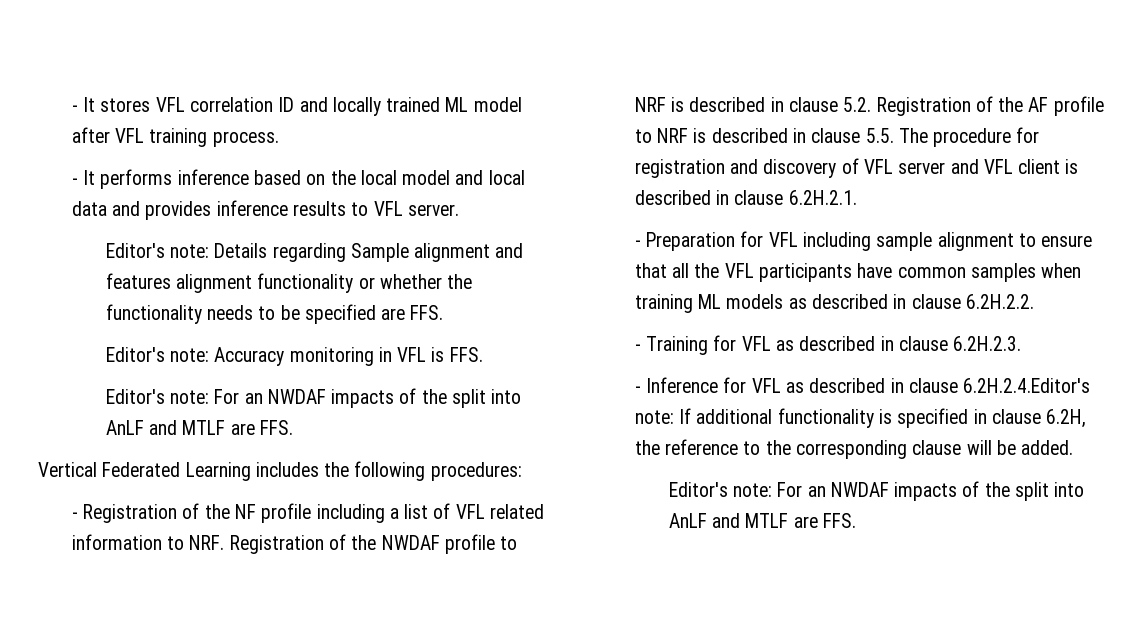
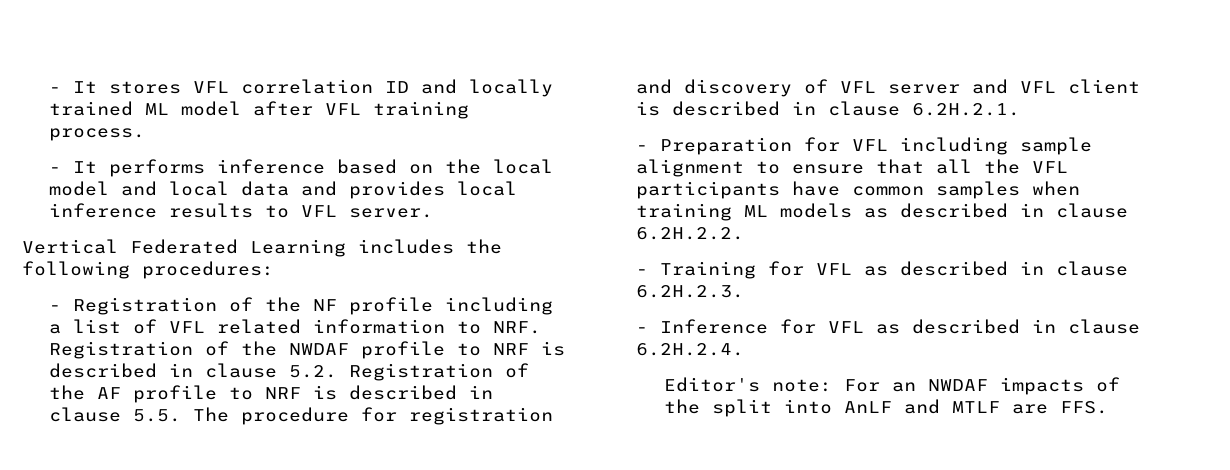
- - It performs inference based on the local model and local data and provides inference results to VFL server.
+ - It performs inference based on the local model and local data and provides local inference results to VFL server.
- Editor's note: Details regarding Sample alignment and features alignment functionality or whether the functionality needs to be specified are FFS.
- Editor's note: Accuracy monitoring in VFL is FFS.
- Editor's note: For an NWDAF impacts of the split into AnLF and MTLF are FFS.
- - Inference for VFL as described in clause 6.2H.2.4.Editor's note: If additional functionality is specified in clause 6.2H, the reference to the corresponding clause will be added.
+ - Inference for VFL as described in clause 6.2H.2.4.

